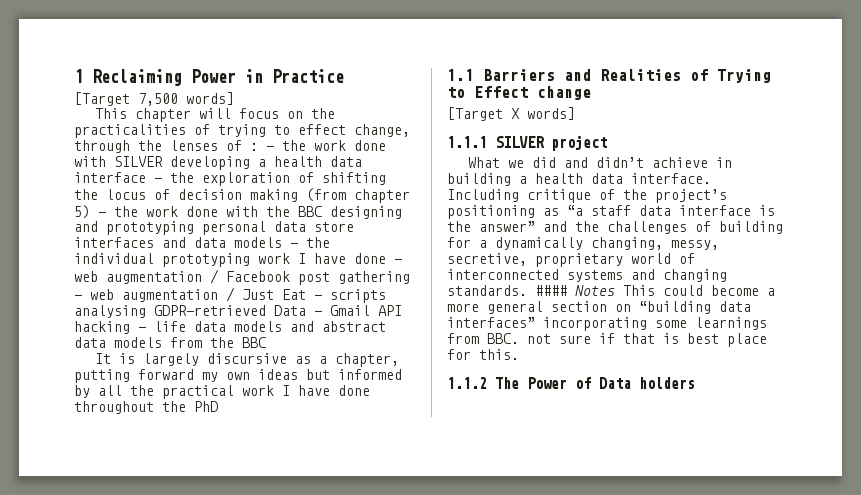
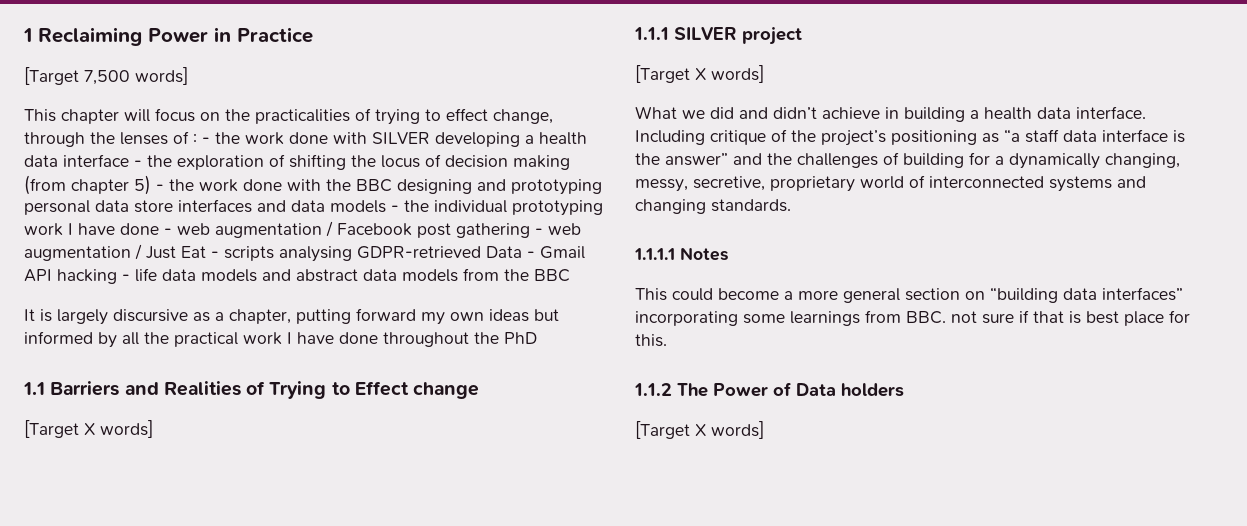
  1.1.1 SILVER project
+ [Target X words]
- Including critique of the project’s positioning as “a staff data interface is the answer” and the challenges of building for a dynamically changing, messy, secretive, proprietary world of interconnected systems and changing standards. #### Notes This could become a more general section on “building data interfaces” incorporating some learnings from BBC. not sure if that is best place for this.
+ Including critique of the project’s positioning as “a staff data interface is the answer” and the challenges of building for a dynamically changing, messy, secretive, proprietary world of interconnected systems and changing standards.
+ 1.1.1.1 Notes
+ This could become a more general section on “building data interfaces” incorporating some learnings from BBC. not sure if that is best place for this.
  1.1.2 The Power of Data holders
+ [Target X words]

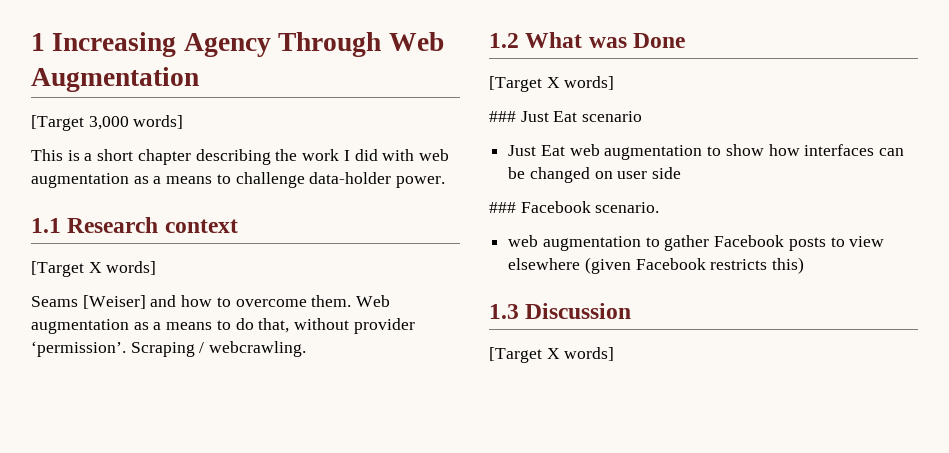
- 1 Reclaiming Power in Practice
- [Target 7,500 words]
+ 1 Increasing Agency Through Web Augmentation
+ [Target 3,000 words]
- This chapter will focus on the practicalities of trying to effect change, through the lenses of : - the work done with SILVER developing a health data interface - the exploration of shifting the locus of decision making (from chapter 5) - the work done with the BBC designing and prototyping personal data store interfaces and data models - the individual prototyping work I have done - web augmentation / Facebook post gathering - web augmentation / Just Eat - scripts analysing GDPR-retrieved Data - Gmail API hacking - life data models and abstract data models from the BBC
- It is largely discursive as a chapter, putting forward my own ideas but informed by all the practical work I have done throughout the PhD
- 1.1 Barriers and Realities of Trying to Effect change
+ This is a short chapter describing the work I did with web augmentation as a means to challenge data-holder power.
+ 1.1 Research context
  [Target X words]
- 1.1.1 SILVER project
+ Seams [Weiser] and how to overcome them. Web augmentation as a means to do that, without provider ‘permission’. Scraping / webcrawling.
+ 1.2 What was Done
  [Target X words]
- What we did and didn’t achieve in building a health data interface. Including critique of the project’s positioning as “a staff data interface is the answer” and the challenges of building for a dynamically changing, messy, secretive, proprietary world of interconnected systems and changing standards.
- 1.1.1.1 Notes
- This could become a more general section on “building data interfaces” incorporating some learnings from BBC. not sure if that is best place for this.
- 1.1.2 The Power of Data holders
+ ### Just Eat scenario
+ Just Eat web augmentation to show how interfaces can be changed on user side
+ ### Facebook scenario.
+ web augmentation to gather Facebook posts to view elsewhere (given Facebook restricts this)
+ 1.3 Discussion

